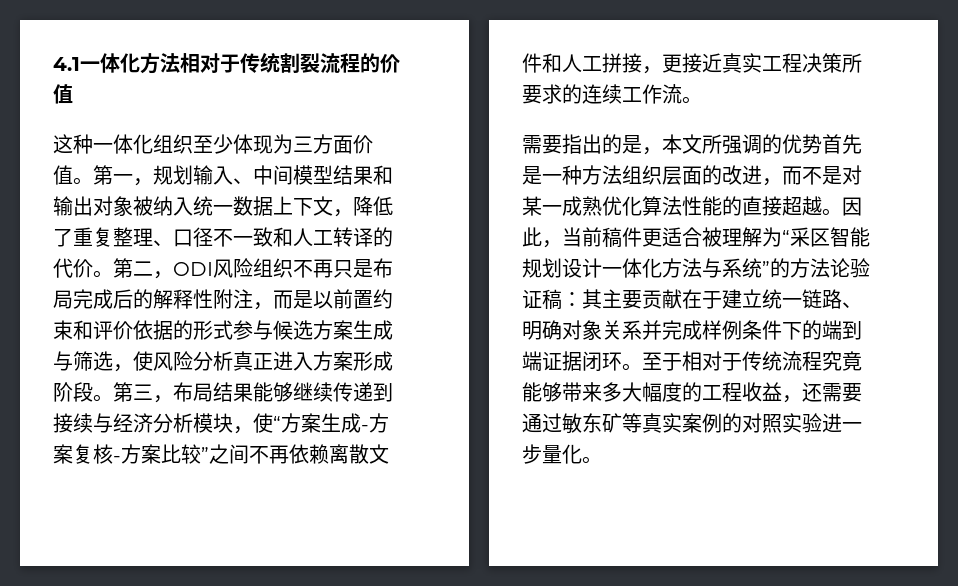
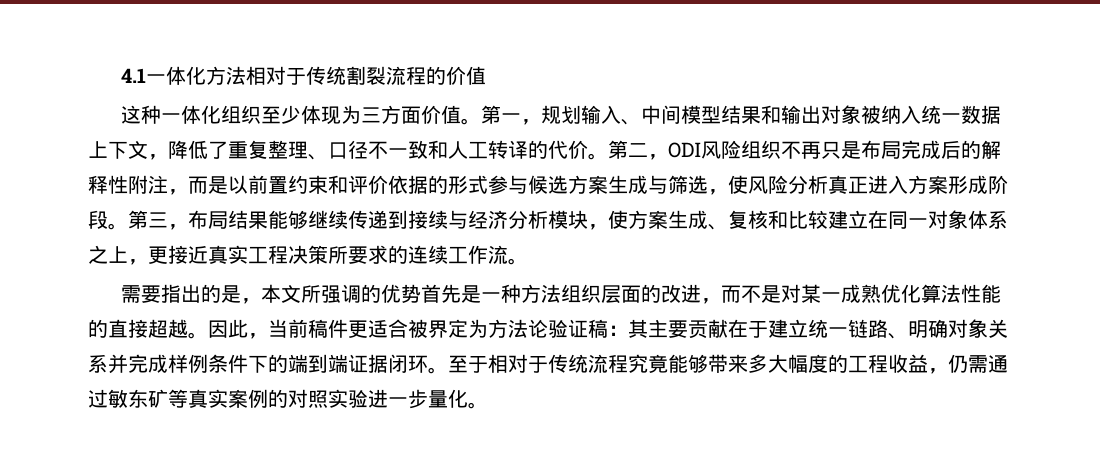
- 第三，布局结果能够继续传递到接续与经济分析模块，使“方案生成-方案复核-方案比较”之间不再依赖离散文件和人工拼接，更接近真实工程决策所要求的连续工作流。
+ 第三，布局结果能够继续传递到接续与经济分析模块，使方案生成、复核和比较建立在同一对象体系之上，更接近真实工程决策所要求的连续工作流。
- 因此，当前稿件更适合被理解为“采区智能规划设计一体化方法与系统”的方法论验证稿：其主要贡献在于建立统一链路、明确对象关系并完成样例条件下的端到端证据闭环。
+ 因此，当前稿件更适合被界定为方法论验证稿：其主要贡献在于建立统一链路、明确对象关系并完成样例条件下的端到端证据闭环。
- 至于相对于传统流程究竟能够带来多大幅度的工程收益，还需要通过敏东矿等真实案例的对照实验进一步量化。
+ 至于相对于传统流程究竟能够带来多大幅度的工程收益，仍需通过敏东矿等真实案例的对照实验进一步量化。

